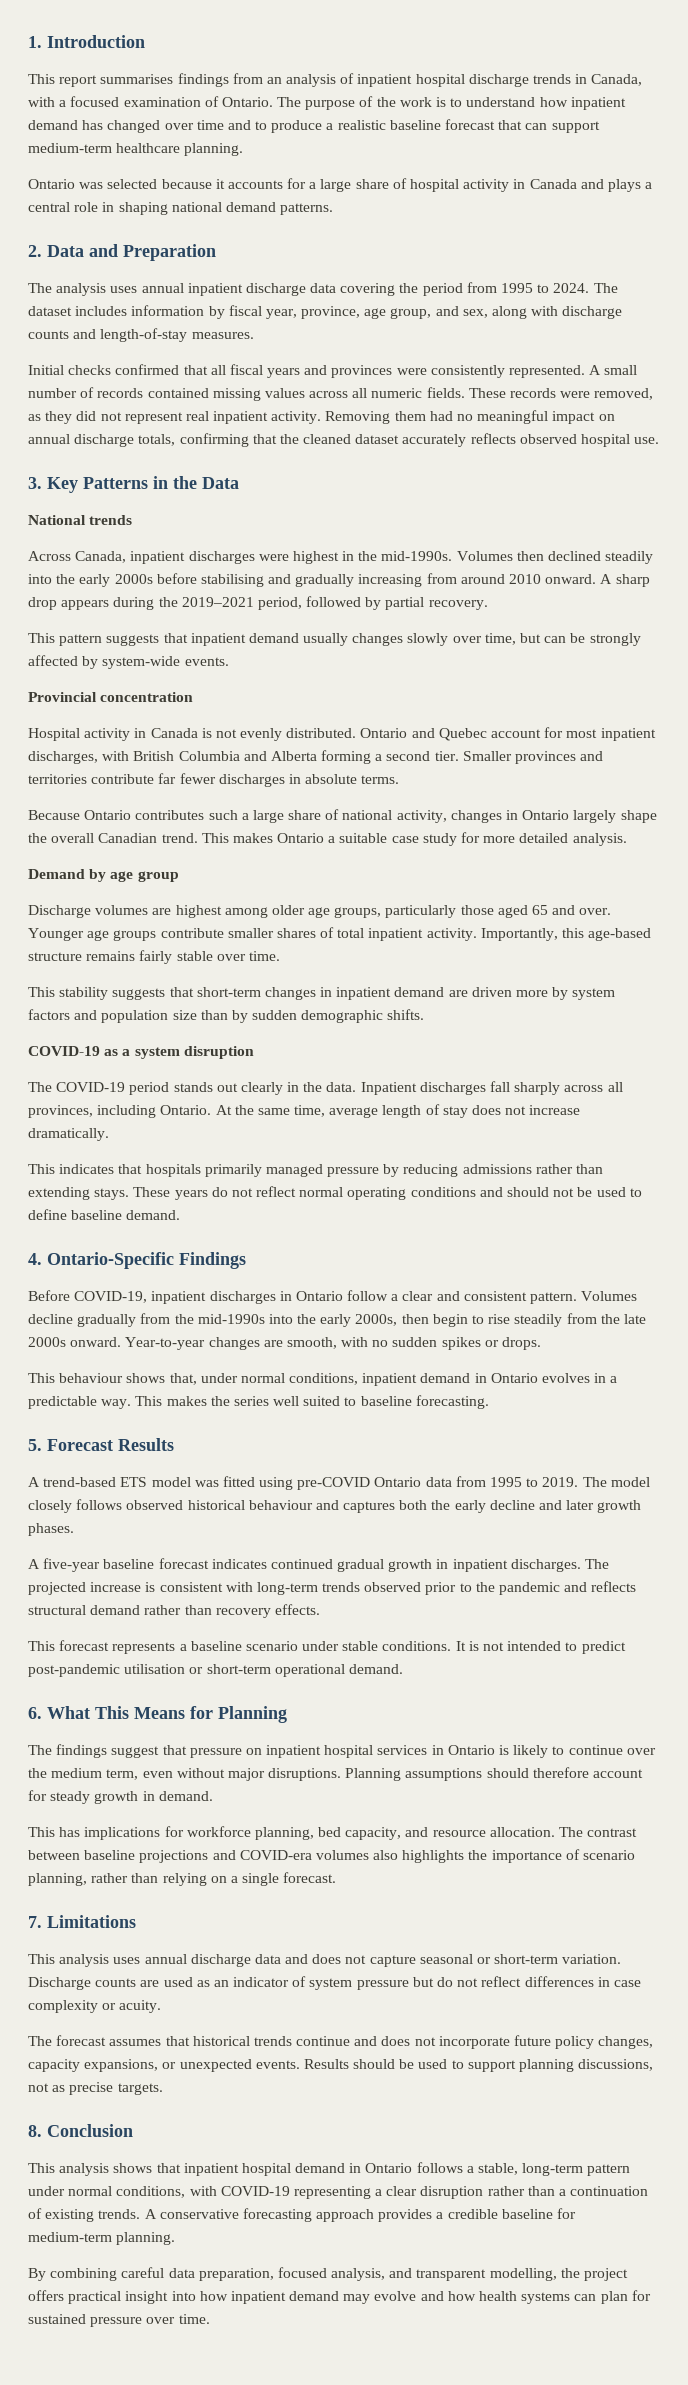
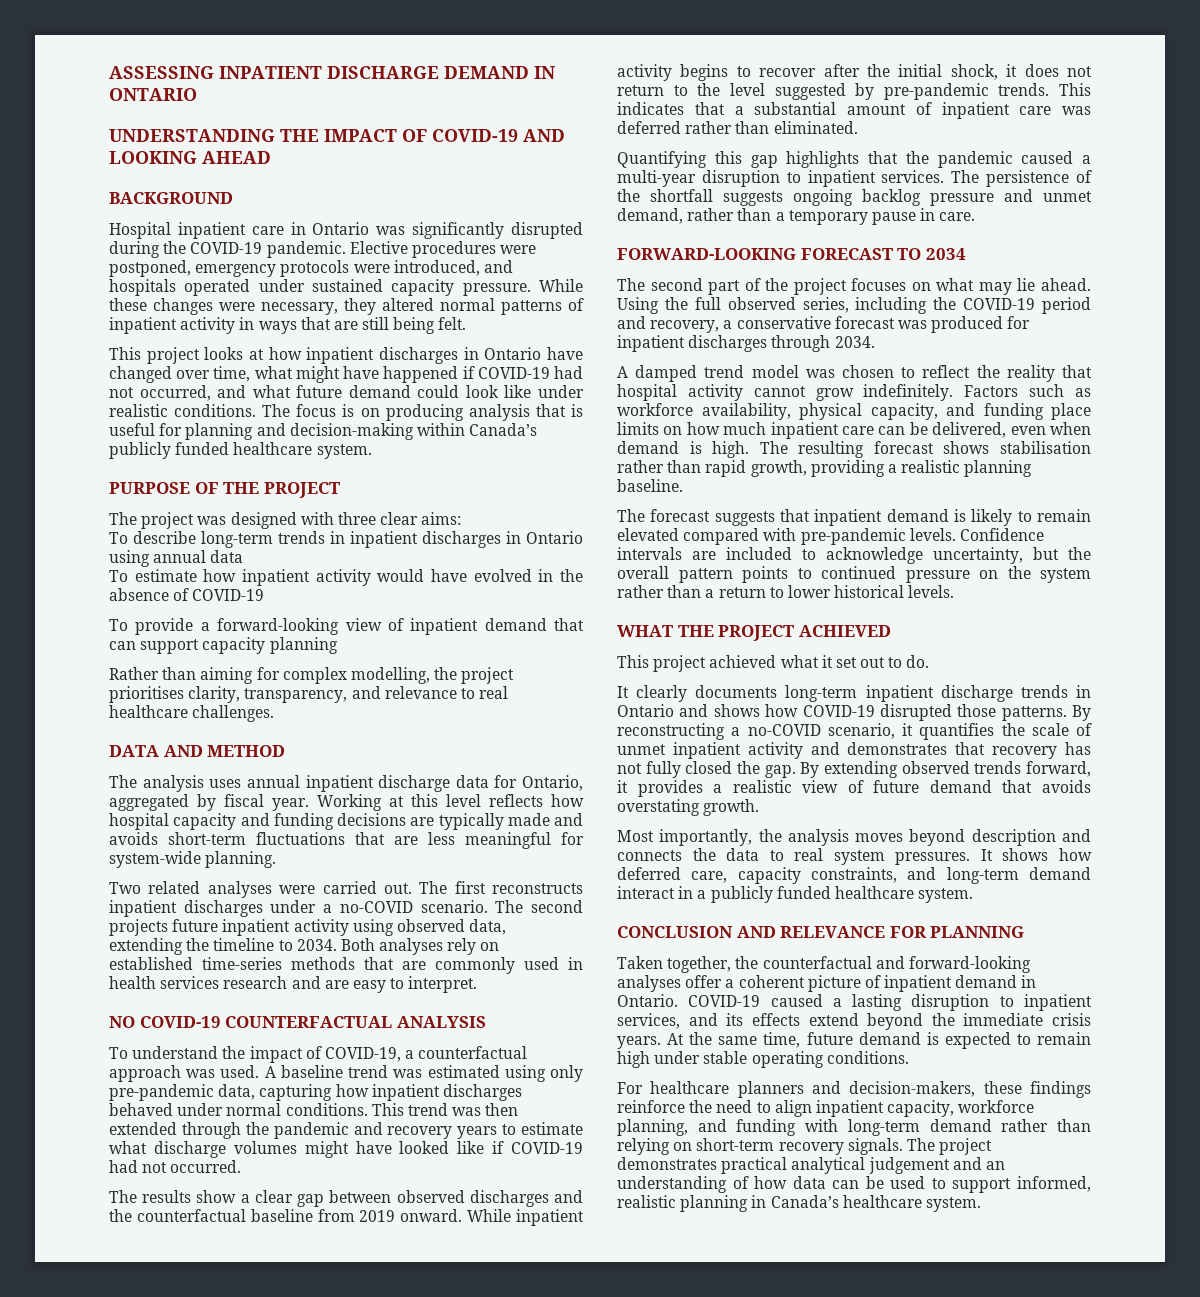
- 1. Introduction
- This report summarises findings from an analysis of inpatient hospital discharge trends in Canada, with a focused examination of Ontario. The purpose of the work is to understand how inpatient demand has changed over time and to produce a realistic baseline forecast that can support medium-term healthcare planning.
- Ontario was selected because it accounts for a large share of hospital activity in Canada and plays a central role in shaping national demand patterns.
- 2. Data and Preparation
+ ASSESSING INPATIENT DISCHARGE DEMAND IN ONTARIO
+ UNDERSTANDING THE IMPACT OF COVID-19 AND LOOKING AHEAD
+ BACKGROUND
+ Hospital inpatient care in Ontario was significantly disrupted during the COVID-19 pandemic. Elective procedures were postponed, emergency protocols were introduced, and hospitals operated under sustained capacity pressure. While these changes were necessary, they altered normal patterns of inpatient activity in ways that are still being felt.
+ This project looks at how inpatient discharges in Ontario have changed over time, what might have happened if COVID-19 had not occurred, and what future demand could look like under realistic conditions. The focus is on producing analysis that is useful for planning and decision-making within Canada’s publicly funded healthcare system.
+ PURPOSE OF THE PROJECT
+ The project was designed with three clear aims:
+ To describe long-term trends in inpatient discharges in Ontario using annual data
+ To estimate how inpatient activity would have evolved in the absence of COVID-19
+ To provide a forward-looking view of inpatient demand that can support capacity planning
+ Rather than aiming for complex modelling, the project prioritises clarity, transparency, and relevance to real healthcare challenges.
+ DATA AND METHOD
- The analysis uses annual inpatient discharge data covering the period from 1995 to 2024. The dataset includes information by fiscal year, province, age group, and sex, along with discharge counts and length-of-stay measures.
- Initial checks confirmed that all fiscal years and provinces were consistently represented. A small number of records contained missing values across all numeric fields. These records were removed, as they did not represent real inpatient activity. Removing them had no meaningful impact on annual discharge totals, confirming that the cleaned dataset accurately reflects observed hospital use.
- 3. Key Patterns in the Data
- National trends
- Across Canada, inpatient discharges were highest in the mid-1990s. Volumes then declined steadily into the early 2000s before stabilising and gradually increasing from around 2010 onward. A sharp drop appears during the 2019–2021 period, followed by partial recovery.
- This pattern suggests that inpatient demand usually changes slowly over time, but can be strongly affected by system-wide events.
- Provincial concentration
- Hospital activity in Canada is not evenly distributed. Ontario and Quebec account for most inpatient discharges, with British Columbia and Alberta forming a second tier. Smaller provinces and territories contribute far fewer discharges in absolute terms.
- Because Ontario contributes such a large share of national activity, changes in Ontario largely shape the overall Canadian trend. This makes Ontario a suitable case study for more detailed analysis.
- Demand by age group
- Discharge volumes are highest among older age groups, particularly those aged 65 and over. Younger age groups contribute smaller shares of total inpatient activity. Importantly, this age-based structure remains fairly stable over time.
- This stability suggests that short-term changes in inpatient demand are driven more by system factors and population size than by sudden demographic shifts.
- COVID-19 as a system disruption
- The COVID-19 period stands out clearly in the data. Inpatient discharges fall sharply across all provinces, including Ontario. At the same time, average length of stay does not increase dramatically.
- This indicates that hospitals primarily managed pressure by reducing admissions rather than extending stays. These years do not reflect normal operating conditions and should not be used to define baseline demand.
- 4. Ontario-Specific Findings
- Before COVID-19, inpatient discharges in Ontario follow a clear and consistent pattern. Volumes decline gradually from the mid-1990s into the early 2000s, then begin to rise steadily from the late 2000s onward. Year-to-year changes are smooth, with no sudden spikes or drops.
- This behaviour shows that, under normal conditions, inpatient demand in Ontario evolves in a predictable way. This makes the series well suited to baseline forecasting.
- 5. Forecast Results
- A trend-based ETS model was fitted using pre-COVID Ontario data from 1995 to 2019. The model closely follows observed historical behaviour and captures both the early decline and later growth phases.
- A five-year baseline forecast indicates continued gradual growth in inpatient discharges. The projected increase is consistent with long-term trends observed prior to the pandemic and reflects structural demand rather than recovery effects.
- This forecast represents a baseline scenario under stable conditions. It is not intended to predict post-pandemic utilisation or short-term operational demand.
- 6. What This Means for Planning
- The findings suggest that pressure on inpatient hospital services in Ontario is likely to continue over the medium term, even without major disruptions. Planning assumptions should therefore account for steady growth in demand.
- This has implications for workforce planning, bed capacity, and resource allocation. The contrast between baseline projections and COVID-era volumes also highlights the importance of scenario planning, rather than relying on a single forecast.
- 7. Limitations
- This analysis uses annual discharge data and does not capture seasonal or short-term variation. Discharge counts are used as an indicator of system pressure but do not reflect differences in case complexity or acuity.
- The forecast assumes that historical trends continue and does not incorporate future policy changes, capacity expansions, or unexpected events. Results should be used to support planning discussions, not as precise targets.
- 8. Conclusion
- This analysis shows that inpatient hospital demand in Ontario follows a stable, long-term pattern under normal conditions, with COVID-19 representing a clear disruption rather than a continuation of existing trends. A conservative forecasting approach provides a credible baseline for medium-term planning.
- By combining careful data preparation, focused analysis, and transparent modelling, the project offers practical insight into how inpatient demand may evolve and how health systems can plan for sustained pressure over time.
+ The analysis uses annual inpatient discharge data for Ontario, aggregated by fiscal year. Working at this level reflects how hospital capacity and funding decisions are typically made and avoids short-term fluctuations that are less meaningful for system-wide planning.
+ Two related analyses were carried out. The first reconstructs inpatient discharges under a no-COVID scenario. The second projects future inpatient activity using observed data, extending the timeline to 2034. Both analyses rely on established time-series methods that are commonly used in health services research and are easy to interpret.
+ NO COVID-19 COUNTERFACTUAL ANALYSIS
+ To understand the impact of COVID-19, a counterfactual approach was used. A baseline trend was estimated using only pre-pandemic data, capturing how inpatient discharges behaved under normal conditions. This trend was then extended through the pandemic and recovery years to estimate what discharge volumes might have looked like if COVID-19 had not occurred.
+ The results show a clear gap between observed discharges and the counterfactual baseline from 2019 onward. While inpatient activity begins to recover after the initial shock, it does not return to the level suggested by pre-pandemic trends. This indicates that a substantial amount of inpatient care was deferred rather than eliminated.
+ Quantifying this gap highlights that the pandemic caused a multi-year disruption to inpatient services. The persistence of the shortfall suggests ongoing backlog pressure and unmet demand, rather than a temporary pause in care.
+ FORWARD-LOOKING FORECAST TO 2034
+ The second part of the project focuses on what may lie ahead. Using the full observed series, including the COVID-19 period and recovery, a conservative forecast was produced for inpatient discharges through 2034.
+ A damped trend model was chosen to reflect the reality that hospital activity cannot grow indefinitely. Factors such as workforce availability, physical capacity, and funding place limits on how much inpatient care can be delivered, even when demand is high. The resulting forecast shows stabilisation rather than rapid growth, providing a realistic planning baseline.
+ The forecast suggests that inpatient demand is likely to remain elevated compared with pre-pandemic levels. Confidence intervals are included to acknowledge uncertainty, but the overall pattern points to continued pressure on the system rather than a return to lower historical levels.
+ WHAT THE PROJECT ACHIEVED
+ This project achieved what it set out to do.
+ It clearly documents long-term inpatient discharge trends in Ontario and shows how COVID-19 disrupted those patterns. By reconstructing a no-COVID scenario, it quantifies the scale of unmet inpatient activity and demonstrates that recovery has not fully closed the gap. By extending observed trends forward, it provides a realistic view of future demand that avoids overstating growth.
+ Most importantly, the analysis moves beyond description and connects the data to real system pressures. It shows how deferred care, capacity constraints, and long-term demand interact in a publicly funded healthcare system.
+ CONCLUSION AND RELEVANCE FOR PLANNING
+ Taken together, the counterfactual and forward-looking analyses offer a coherent picture of inpatient demand in Ontario. COVID-19 caused a lasting disruption to inpatient services, and its effects extend beyond the immediate crisis years. At the same time, future demand is expected to remain high under stable operating conditions.
+ For healthcare planners and decision-makers, these findings reinforce the need to align inpatient capacity, workforce planning, and funding with long-term demand rather than relying on short-term recovery signals. The project demonstrates practical analytical judgement and an understanding of how data can be used to support informed, realistic planning in Canada’s healthcare system.

